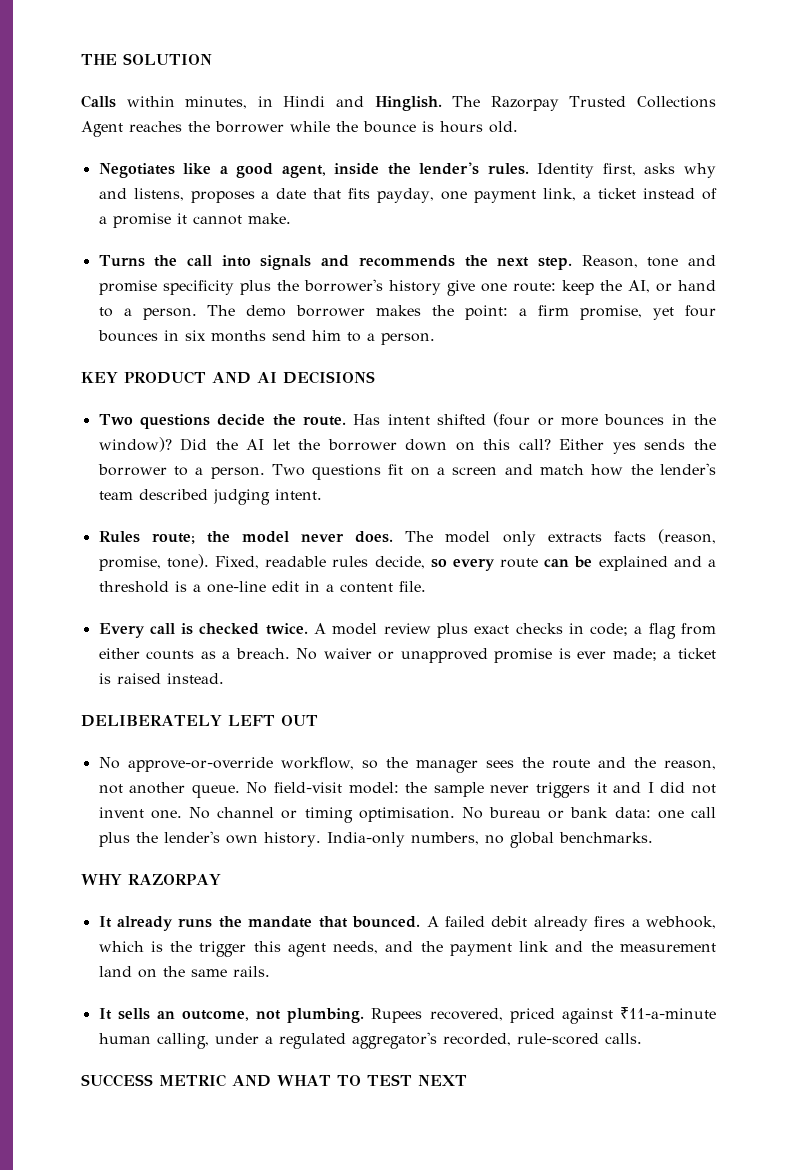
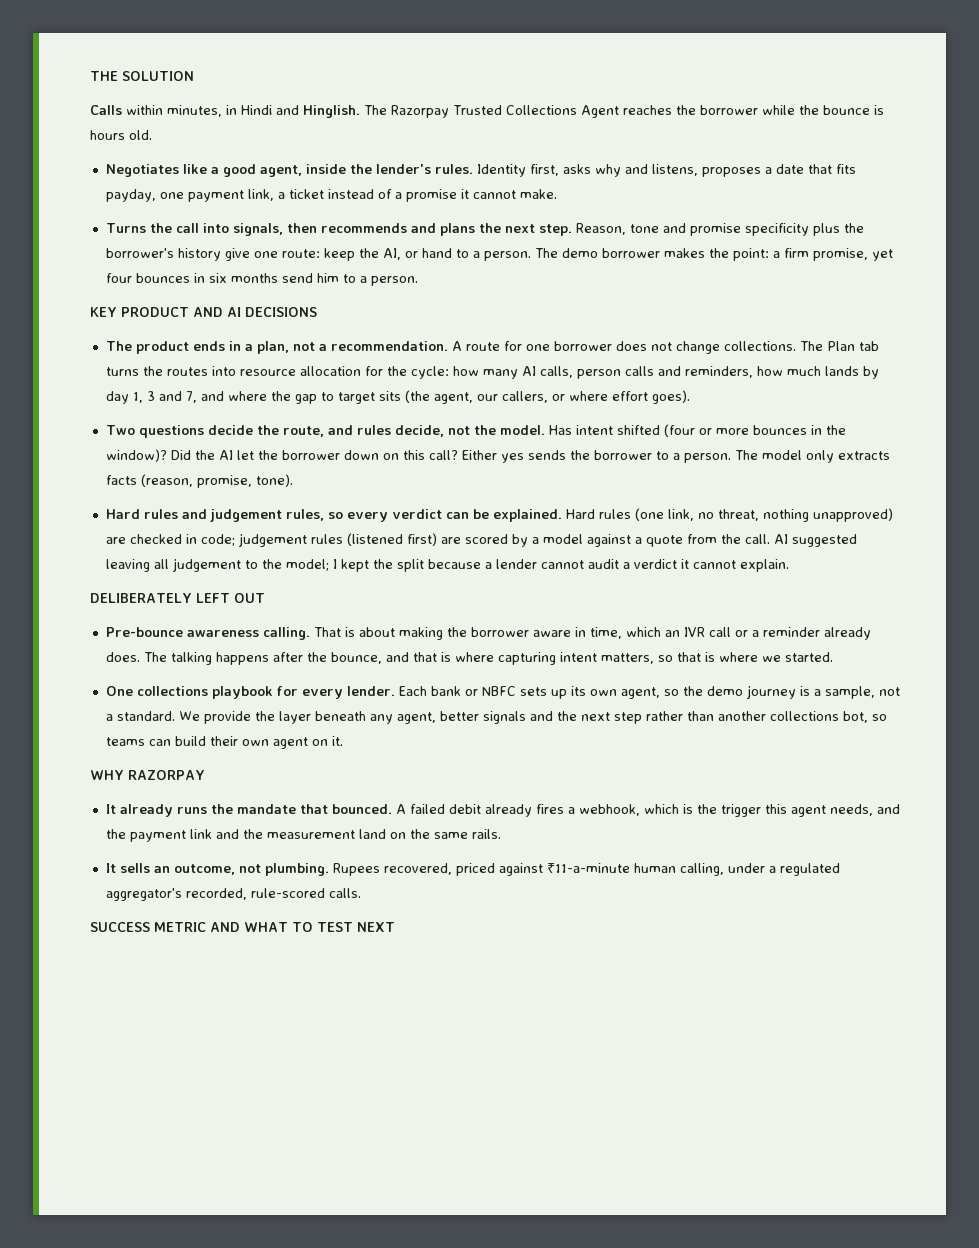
- Turns the call into signals and recommends the next step.
+ Turns the call into signals, then recommends and plans the next step.
- Two questions decide the route.
+ The product ends in a plan, not a recommendation. A route for one borrower does not change collections. The Plan tab turns the routes into resource allocation for the cycle: how many AI calls, person calls and reminders, how much lands by day 1, 3 and 7, and where the gap to target sits (the agent, our callers, or where effort goes).
+ Two questions decide the route, and rules decide, not the model.
- Two questions fit on a screen and match how the lender's team described judging intent.
- Rules route; the model never does.
- The model only extracts facts (reason, promise, tone). Fixed, readable rules decide, so every route can be explained and a threshold is a one-line edit in a content file.
- Every call is checked twice. A model review plus exact checks in code; a flag from either counts as a breach. No waiver or unapproved promise is ever made; a ticket is raised instead.
+ The model only extracts facts (reason, promise, tone).
+ Hard rules and judgement rules, so every verdict can be explained. Hard rules (one link, no threat, nothing unapproved) are checked in code; judgement rules (listened first) are scored by a model against a quote from the call. AI suggested leaving all judgement to the model; I kept the split because a lender cannot audit a verdict it cannot explain.
  DELIBERATELY LEFT OUT
- No approve-or-override workflow, so the manager sees the route and the reason, not another queue. No field-visit model: the sample never triggers it and I did not invent one. No channel or timing optimisation. No bureau or bank data: one call plus the lender's own history. India-only numbers, no global benchmarks.
+ Pre-bounce awareness calling. That is about making the borrower aware in time, which an IVR call or a reminder already does. The talking happens after the bounce, and that is where capturing intent matters, so that is where we started.
+ One collections playbook for every lender. Each bank or NBFC sets up its own agent, so the demo journey is a sample, not a standard. We provide the layer beneath any agent, better signals and the next step rather than another collections bot, so teams can build their own agent on it.

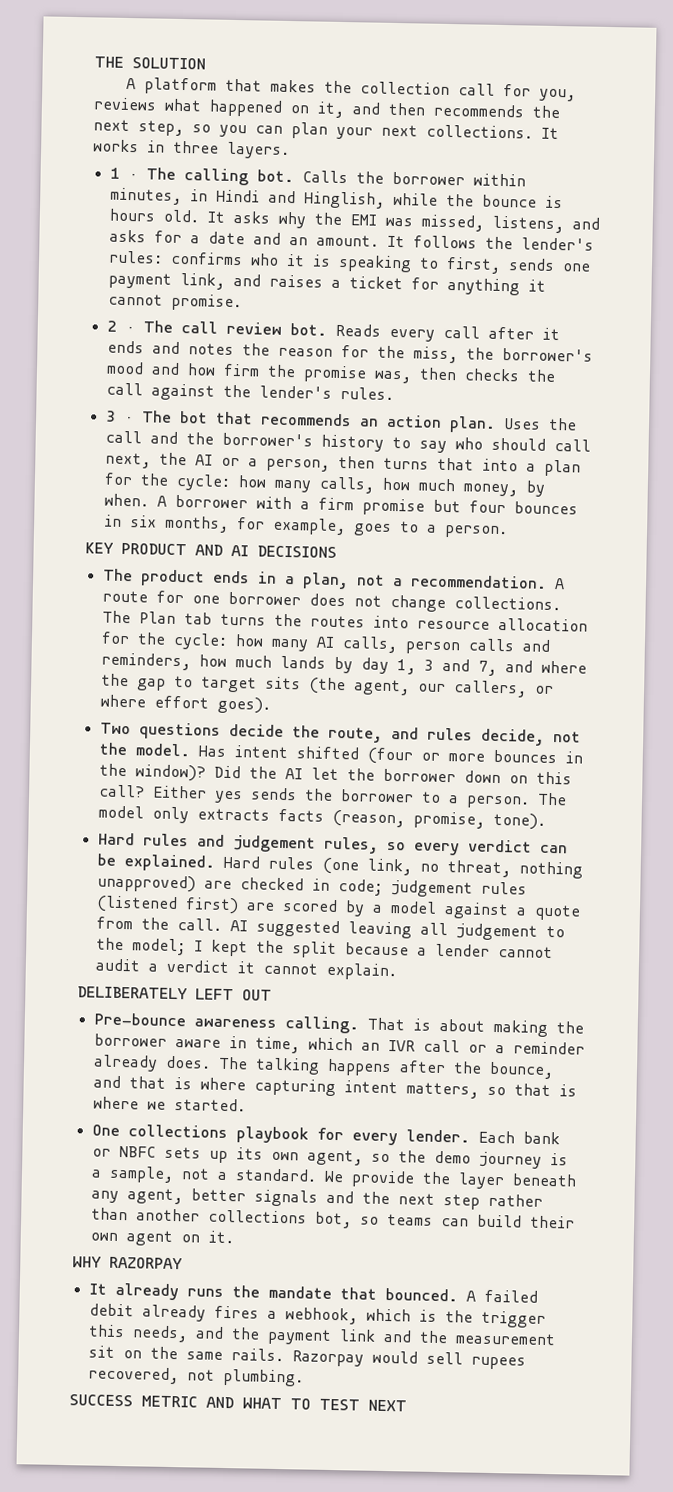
- Calls within minutes, in Hindi and Hinglish. The Razorpay Trusted Collections Agent reaches the borrower while the bounce is hours old.
- Negotiates like a good agent, inside the lender's rules. Identity first, asks why and listens, proposes a date that fits payday, one payment link, a ticket instead of a promise it cannot make.
- Turns the call into signals, then recommends and plans the next step. Reason, tone and promise specificity plus the borrower's history give one route: keep the AI, or hand to a person. The demo borrower makes the point: a firm promise, yet four bounces in six months send him to a person.
+ A platform that makes the collection call for you, reviews what happened on it, and then recommends the next step, so you can plan your next collections. It works in three layers.
+ 1 · The calling bot. Calls the borrower within minutes, in Hindi and Hinglish, while the bounce is hours old. It asks why the EMI was missed, listens, and asks for a date and an amount. It follows the lender's rules: confirms who it is speaking to first, sends one payment link, and raises a ticket for anything it cannot promise.
+ 2 · The call review bot. Reads every call after it ends and notes the reason for the miss, the borrower's mood and how firm the promise was, then checks the call against the lender's rules.
+ 3 · The bot that recommends an action plan. Uses the call and the borrower's history to say who should call next, the AI or a person, then turns that into a plan for the cycle: how many calls, how much money, by when. A borrower with a firm promise but four bounces in six months, for example, goes to a person.
- A failed debit already fires a webhook, which is the trigger this agent needs, and the payment link and the measurement land on the same rails.
- It sells an outcome, not plumbing. Rupees recovered, priced against ₹11-a-minute human calling, under a regulated aggregator's recorded, rule-scored calls.
+ A failed debit already fires a webhook, which is the trigger this needs, and the payment link and the measurement sit on the same rails. Razorpay would sell rupees recovered, not plumbing.

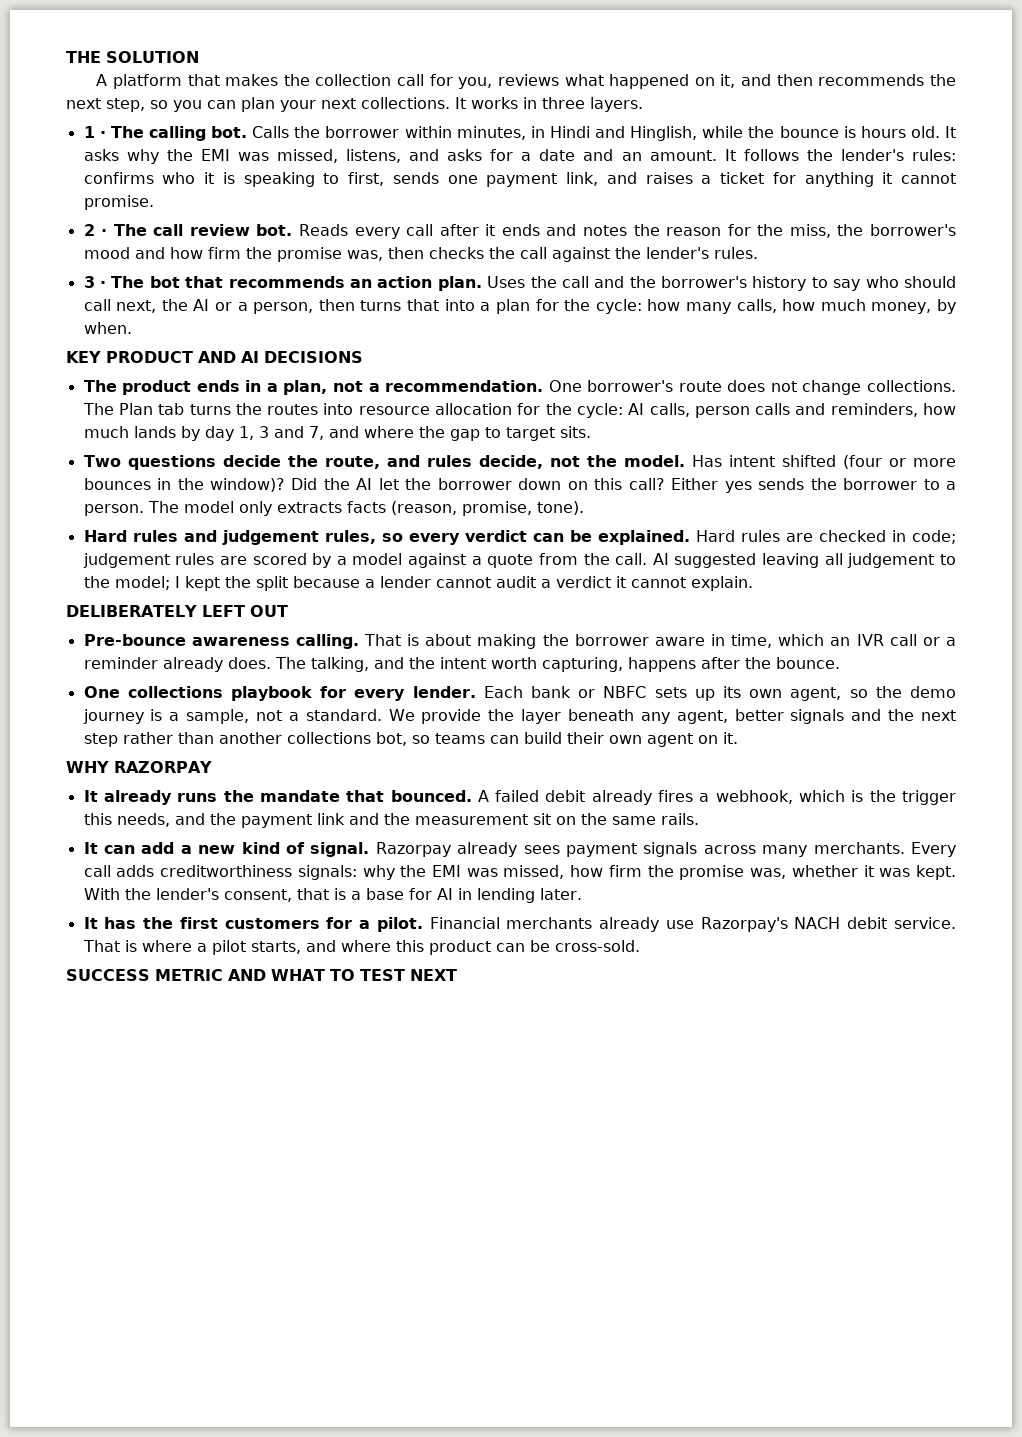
- A borrower with a firm promise but four bounces in six months, for example, goes to a person.
- A route for one borrower does not change collections.
+ One borrower's route does not change collections.
- The Plan tab turns the routes into resource allocation for the cycle: how many AI calls, person calls and reminders, how much lands by day 1, 3 and 7, and where the gap to target sits (the agent, our callers, or where effort goes).
+ The Plan tab turns the routes into resource allocation for the cycle: AI calls, person calls and reminders, how much lands by day 1, 3 and 7, and where the gap to target sits.
- Hard rules (one link, no threat, nothing unapproved) are checked in code; judgement rules (listened first) are scored by a model against a quote from the call.
+ Hard rules are checked in code; judgement rules are scored by a model against a quote from the call.
- The talking happens after the bounce, and that is where capturing intent matters, so that is where we started.
+ The talking, and the intent worth capturing, happens after the bounce.
- A failed debit already fires a webhook, which is the trigger this needs, and the payment link and the measurement sit on the same rails. Razorpay would sell rupees recovered, not plumbing.
+ A failed debit already fires a webhook, which is the trigger this needs, and the payment link and the measurement sit on the same rails.
+ It can add a new kind of signal. Razorpay already sees payment signals across many merchants. Every call adds creditworthiness signals: why the EMI was missed, how firm the promise was, whether it was kept. With the lender's consent, that is a base for AI in lending later.
+ It has the first customers for a pilot. Financial merchants already use Razorpay's NACH debit service. That is where a pilot starts, and where this product can be cross-sold.

